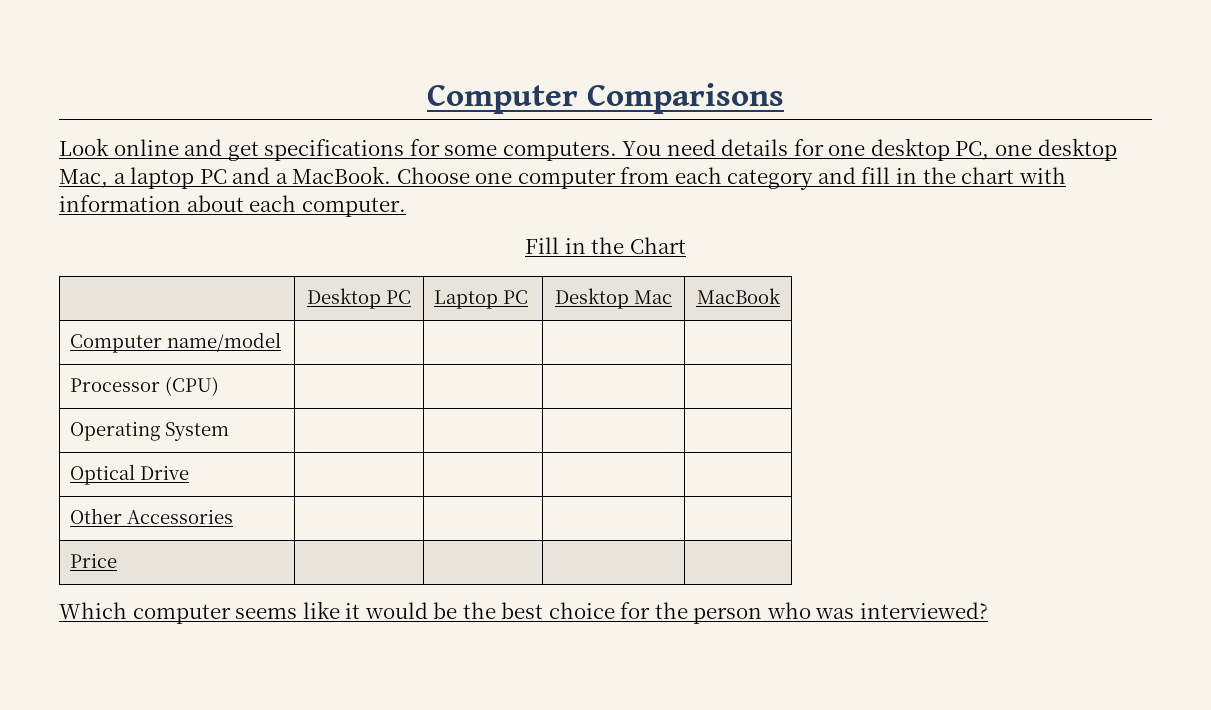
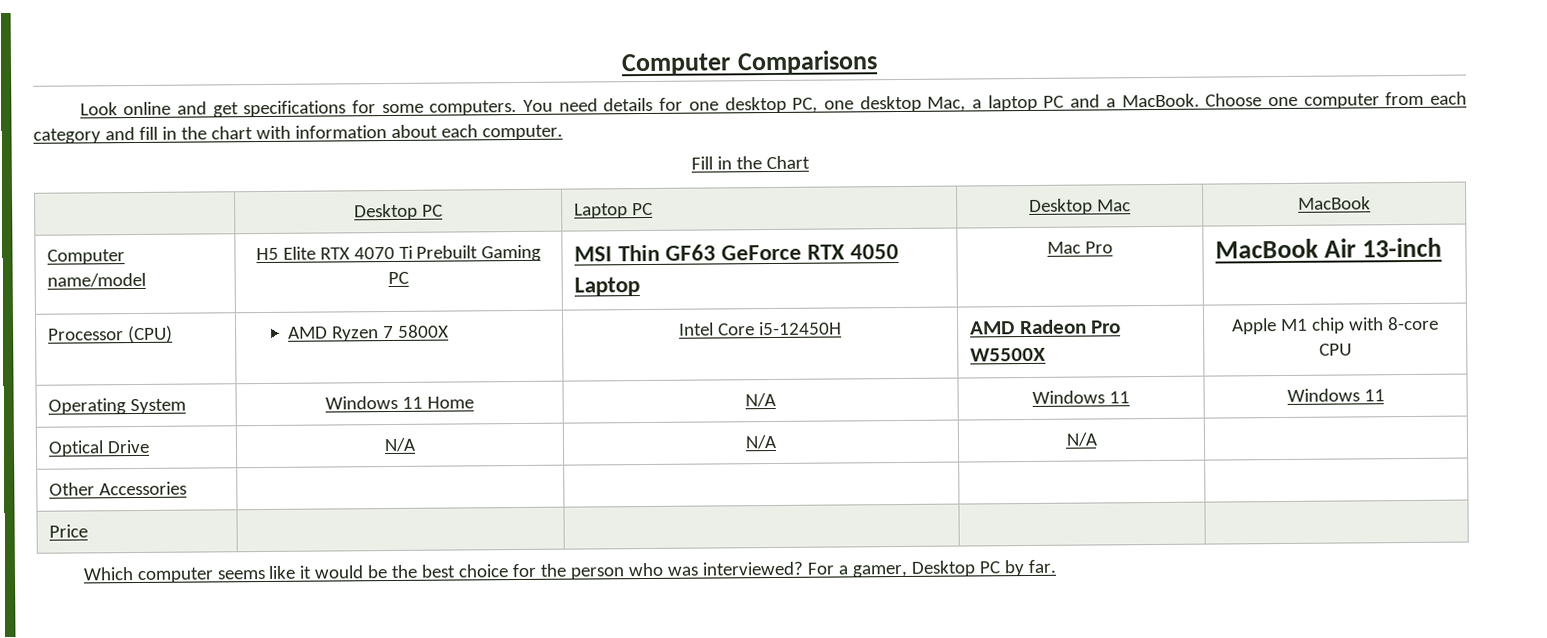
- Computer name/model | | | |
- Processor (CPU) | | | |
- Operating System | | | |
+ Computer name/model | H5 Elite RTX 4070 Ti Prebuilt Gaming PC | MSI Thin GF63 GeForce RTX 4050 Laptop | Mac Pro | MacBook Air 13-inch
+ Processor (CPU) | AMD Ryzen 7 5800X | Intel Core i5-12450H | AMD Radeon Pro W5500X | Apple M1 chip with 8-core CPU
+ Operating System | Windows 11 Home | N/A | Windows 11 | Windows 11
- Optical Drive | | | |
+ Optical Drive | N/A | N/A | N/A |
+ For a gamer, Desktop PC by far.

